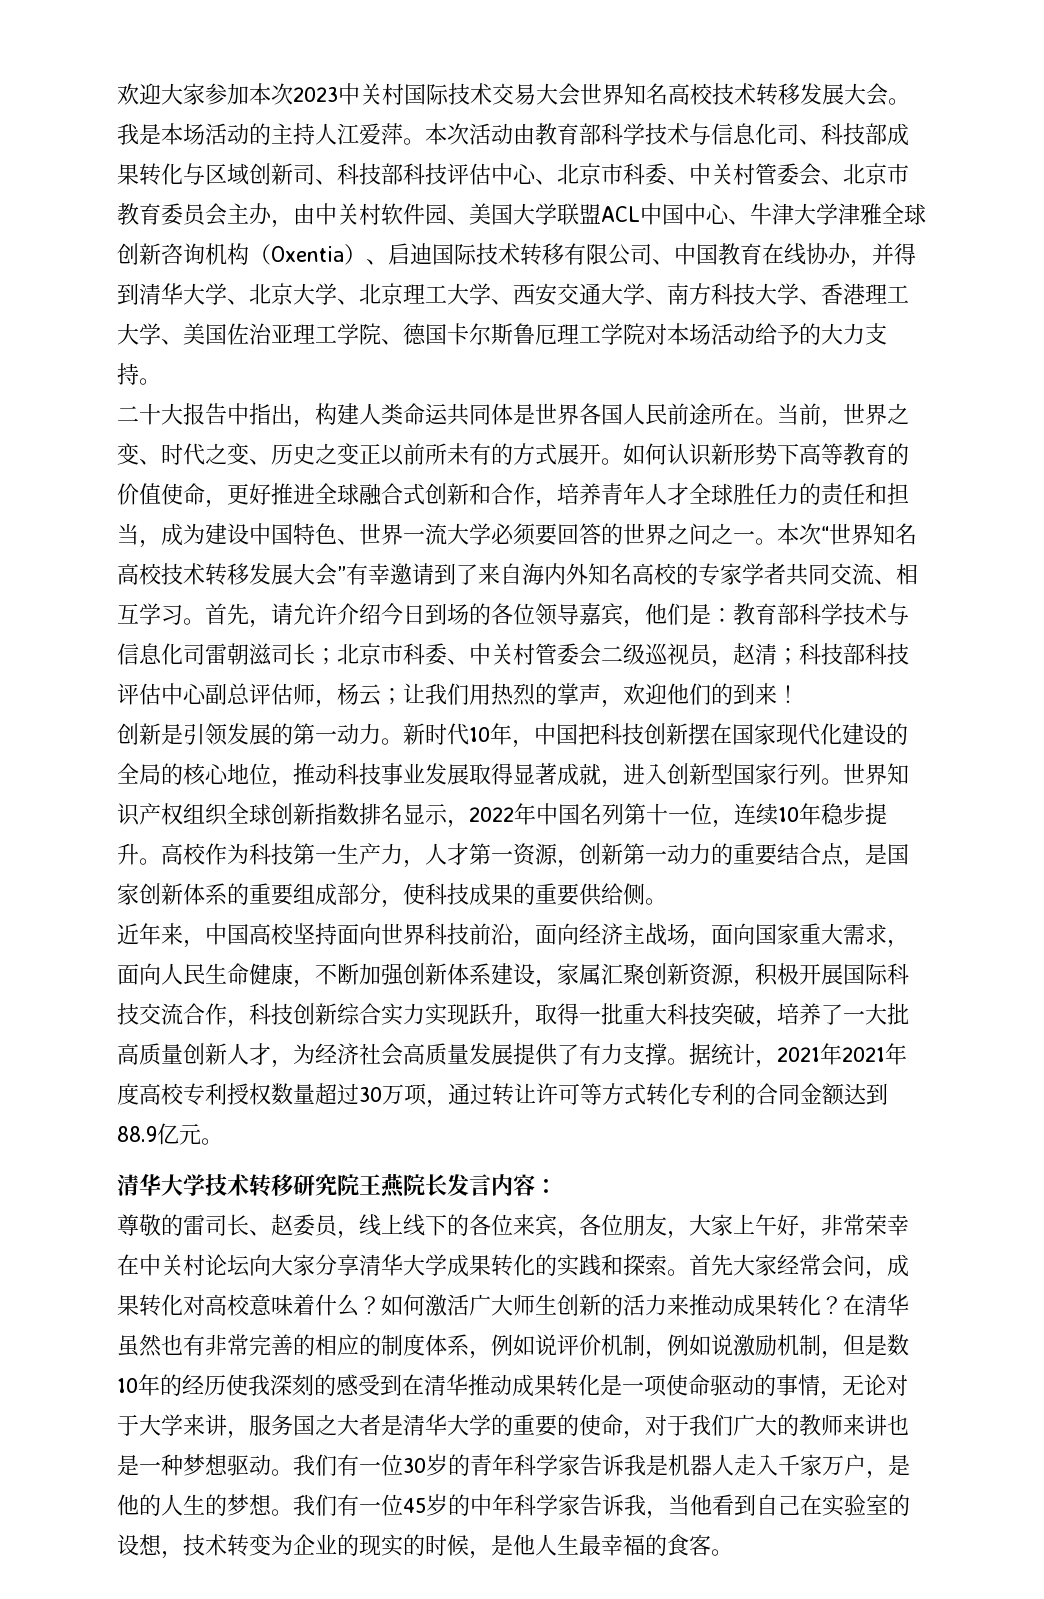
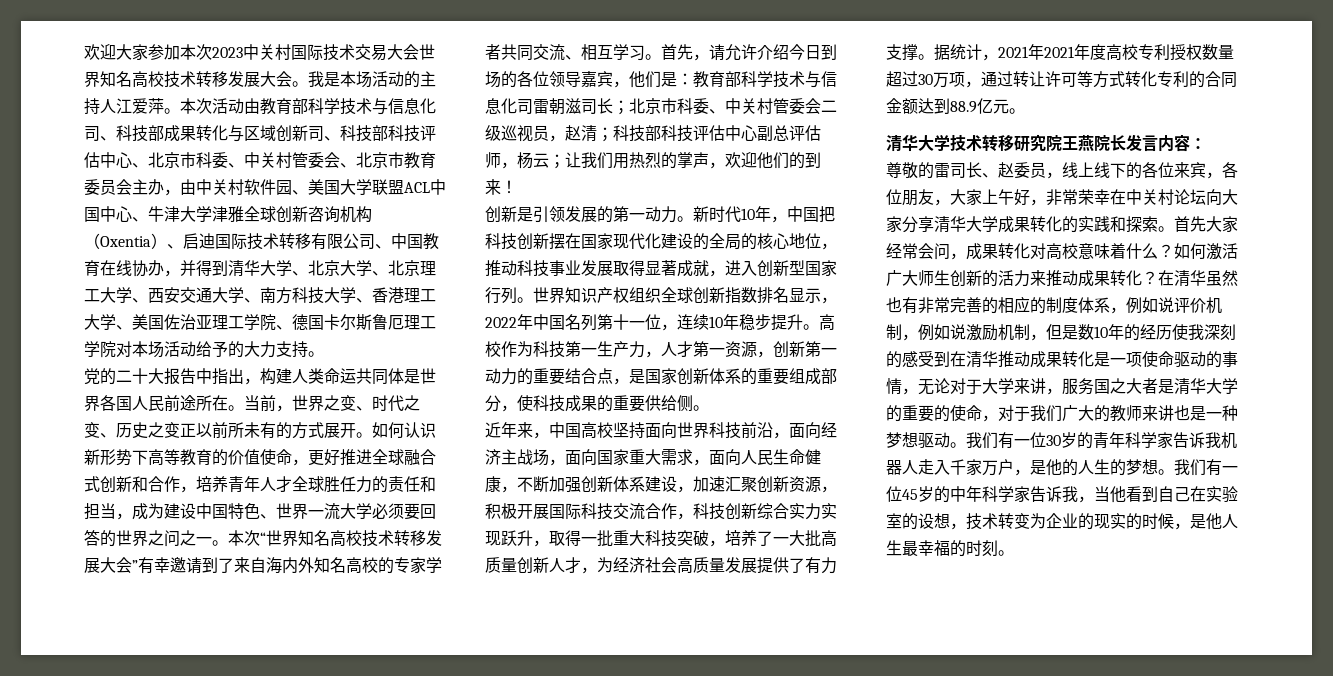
- 二十大报告中指出，构建人类命运共同体是世界各国人民前途所在。
+ 党的二十大报告中指出，构建人类命运共同体是世界各国人民前途所在。
- 近年来，中国高校坚持面向世界科技前沿，面向经济主战场，面向国家重大需求，面向人民生命健康，不断加强创新体系建设，家属汇聚创新资源，积极开展国际科技交流合作，科技创新综合实力实现跃升，取得一批重大科技突破，培养了一大批高质量创新人才，为经济社会高质量发展提供了有力支撑。
+ 近年来，中国高校坚持面向世界科技前沿，面向经济主战场，面向国家重大需求，面向人民生命健康，不断加强创新体系建设，加速汇聚创新资源，积极开展国际科技交流合作，科技创新综合实力实现跃升，取得一批重大科技突破，培养了一大批高质量创新人才，为经济社会高质量发展提供了有力支撑。
- 我们有一位30岁的青年科学家告诉我是机器人走入千家万户，是他的人生的梦想。
+ 我们有一位30岁的青年科学家告诉我机器人走入千家万户，是他的人生的梦想。
- 我们有一位45岁的中年科学家告诉我，当他看到自己在实验室的设想，技术转变为企业的现实的时候，是他人生最幸福的食客。
+ 我们有一位45岁的中年科学家告诉我，当他看到自己在实验室的设想，技术转变为企业的现实的时候，是他人生最幸福的时刻。

